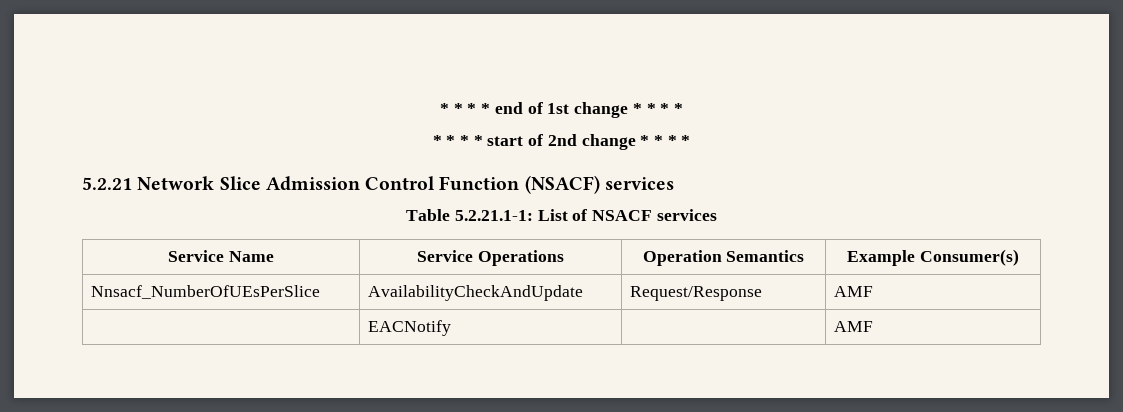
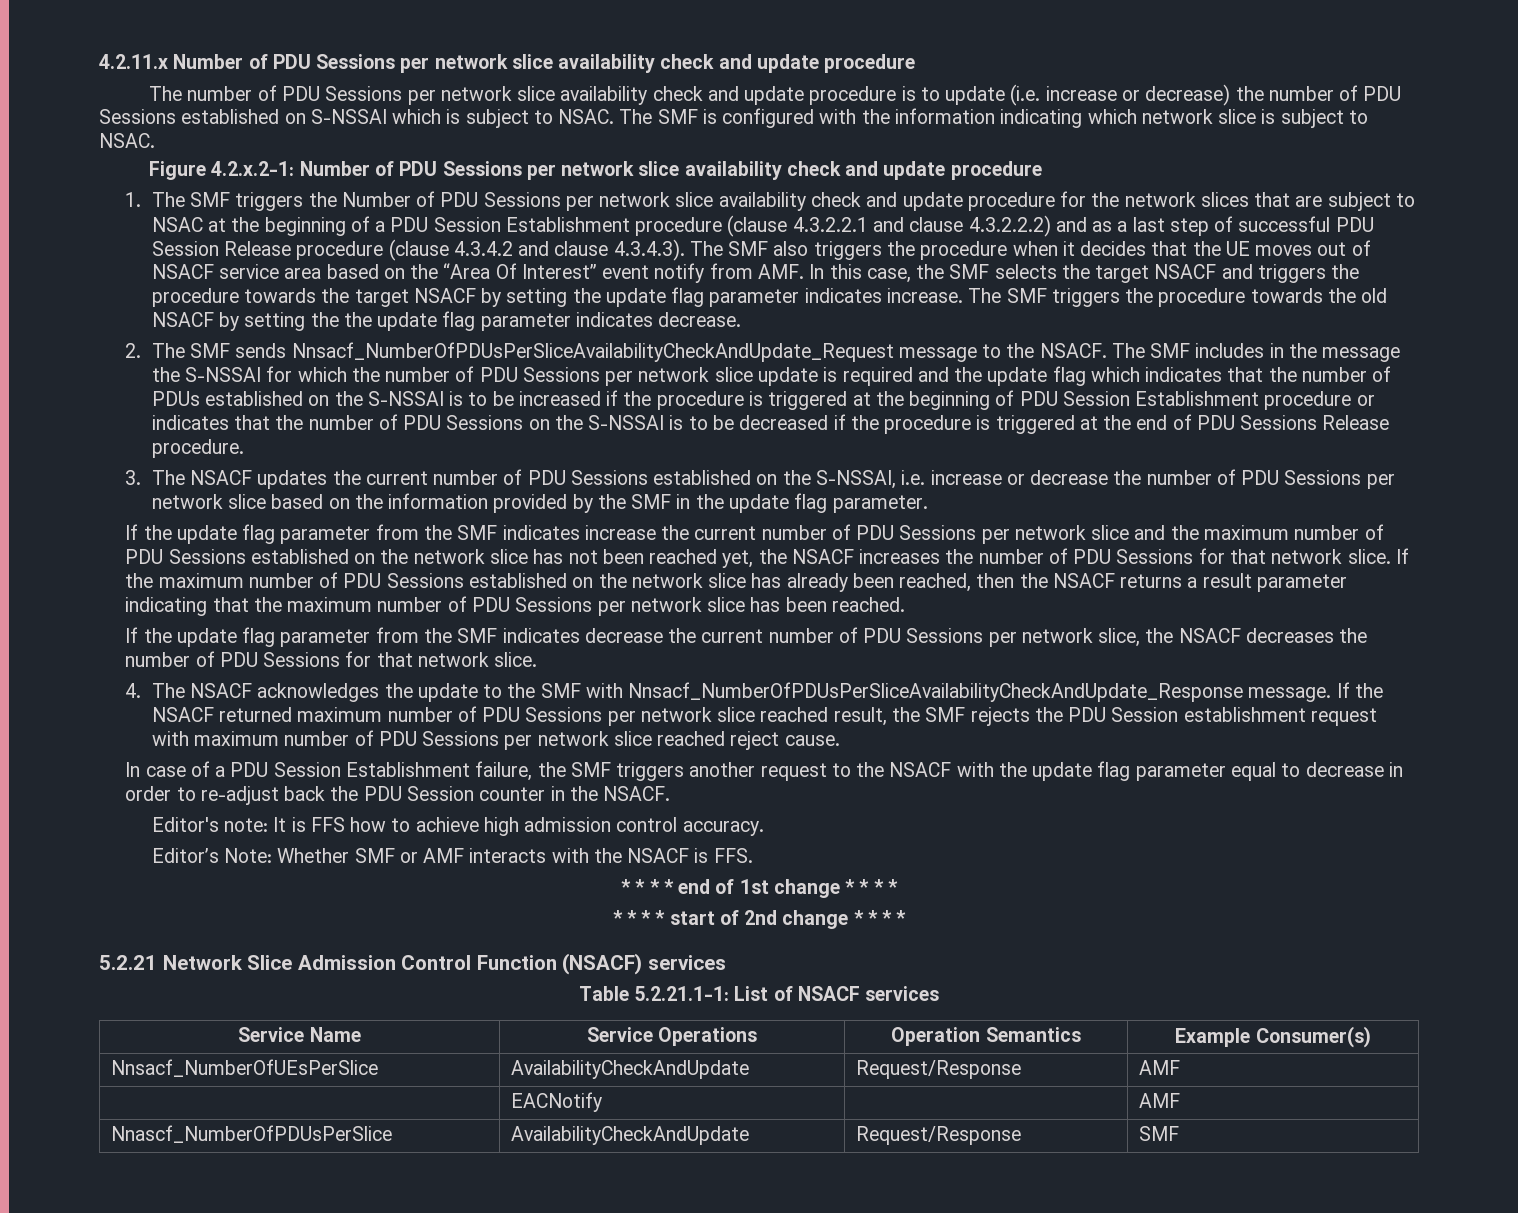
+ 4.2.11.x Number of PDU Sessions per network slice availability check and update procedure
+ The number of PDU Sessions per network slice availability check and update procedure is to update (i.e. increase or decrease) the number of PDU Sessions established on S-NSSAI which is subject to NSAC. The SMF is configured with the information indicating which network slice is subject to NSAC.
+ Figure 4.2.x.2-1: Number of PDU Sessions per network slice availability check and update procedure
+ 1. The SMF triggers the Number of PDU Sessions per network slice availability check and update procedure for the network slices that are subject to NSAC at the beginning of a PDU Session Establishment procedure (clause 4.3.2.2.1 and clause 4.3.2.2.2) and as a last step of successful PDU Session Release procedure (clause 4.3.4.2 and clause 4.3.4.3). The SMF also triggers the procedure when it decides that the UE moves out of NSACF service area based on the “Area Of Interest” event notify from AMF. In this case, the SMF selects the target NSACF and triggers the procedure towards the target NSACF by setting the update flag parameter indicates increase. The SMF triggers the procedure towards the old NSACF by setting the the update flag parameter indicates decrease.
+ 2. The SMF sends Nnsacf_NumberOfPDUsPerSliceAvailabilityCheckAndUpdate_Request message to the NSACF. The SMF includes in the message the S-NSSAI for which the number of PDU Sessions per network slice update is required and the update flag which indicates that the number of PDUs established on the S-NSSAI is to be increased if the procedure is triggered at the beginning of PDU Session Establishment procedure or indicates that the number of PDU Sessions on the S-NSSAI is to be decreased if the procedure is triggered at the end of PDU Sessions Release procedure.
+ 3. The NSACF updates the current number of PDU Sessions established on the S-NSSAI, i.e. increase or decrease the number of PDU Sessions per network slice based on the information provided by the SMF in the update flag parameter.
+ If the update flag parameter from the SMF indicates increase the current number of PDU Sessions per network slice and the maximum number of PDU Sessions established on the network slice has not been reached yet, the NSACF increases the number of PDU Sessions for that network slice. If the maximum number of PDU Sessions established on the network slice has already been reached, then the NSACF returns a result parameter indicating that the maximum number of PDU Sessions per network slice has been reached.
+ If the update flag parameter from the SMF indicates decrease the current number of PDU Sessions per network slice, the NSACF decreases the number of PDU Sessions for that network slice.
+ 4. The NSACF acknowledges the update to the SMF with Nnsacf_NumberOfPDUsPerSliceAvailabilityCheckAndUpdate_Response message. If the NSACF returned maximum number of PDU Sessions per network slice reached result, the SMF rejects the PDU Session establishment request with maximum number of PDU Sessions per network slice reached reject cause.
+ In case of a PDU Session Establishment failure, the SMF triggers another request to the NSACF with the update flag parameter equal to decrease in order to re-adjust back the PDU Session counter in the NSACF.
+ Editor's note: It is FFS how to achieve high admission control accuracy.
+ Editor’s Note: Whether SMF or AMF interacts with the NSACF is FFS.
+ Nnascf_NumberOfPDUsPerSlice | AvailabilityCheckAndUpdate | Request/Response | SMF

